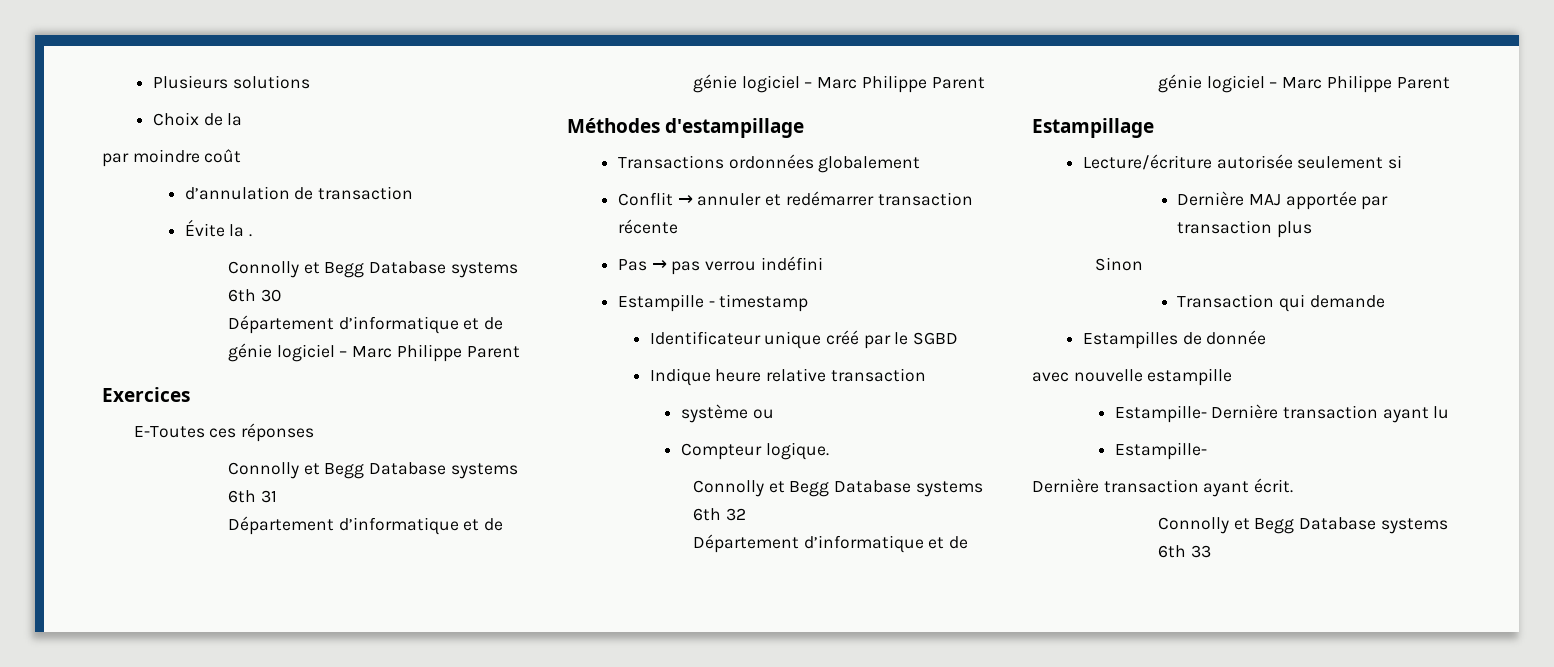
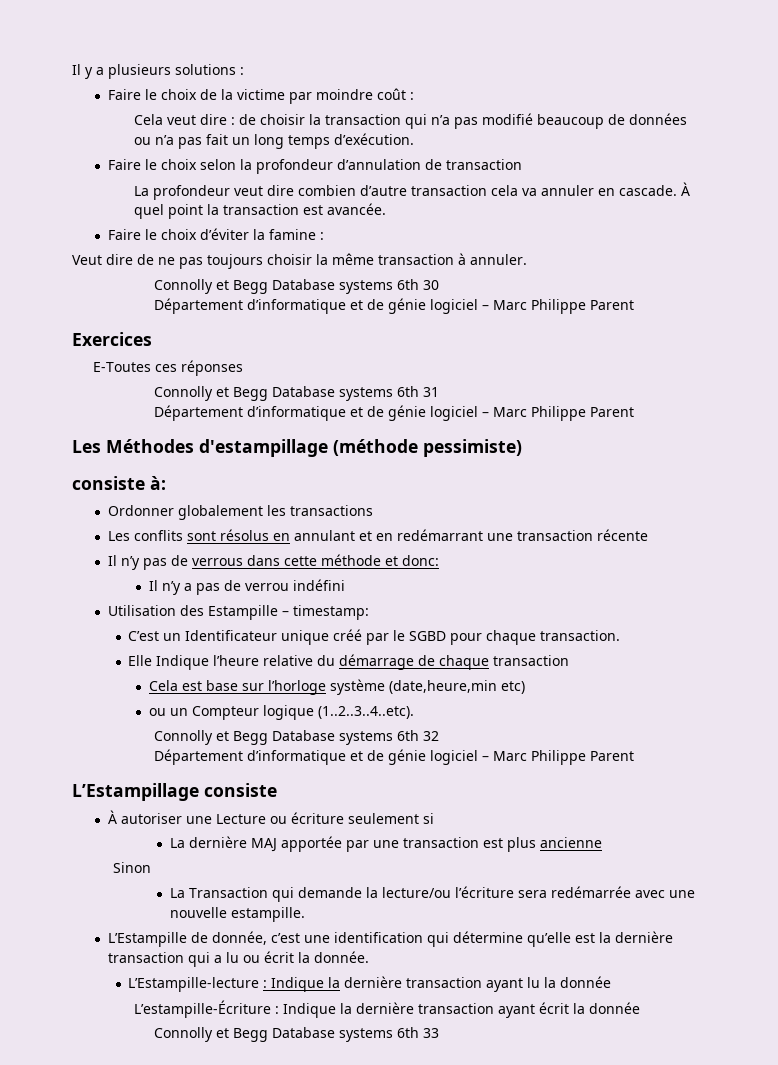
- Plusieurs solutions
- Choix de la
- par moindre coût
- d’annulation de transaction
- Évite la .
+ Il y a plusieurs solutions :
+ Faire le choix de la victime par moindre coût :
+ Cela veut dire : de choisir la transaction qui n’a pas modifié beaucoup de données ou n’a pas fait un long temps d’exécution.
+ Faire le choix selon la profondeur d’annulation de transaction
+ La profondeur veut dire combien d’autre transaction cela va annuler en cascade. À quel point la transaction est avancée.
+ Faire le choix d’éviter la famine :
+ Veut dire de ne pas toujours choisir la même transaction à annuler.
- Méthodes d'estampillage
- Transactions ordonnées globalement
- Conflit → annuler et redémarrer transaction récente
- Pas → pas verrou indéfini
- Estampille - timestamp
- Identificateur unique créé par le SGBD
- Indique heure relative transaction
- système ou
- Compteur logique.
+ Les Méthodes d'estampillage (méthode pessimiste)
+ consiste à:
+ Ordonner globalement les transactions
+ Les conflits sont résolus en annulant et en redémarrant une transaction récente
+ Il n’y pas de verrous dans cette méthode et donc:
+ Il n’y a pas de verrou indéfini
+ Utilisation des Estampille – timestamp:
+ C’est un Identificateur unique créé par le SGBD pour chaque transaction.
+ Elle Indique l’heure relative du démarrage de chaque transaction
+ Cela est base sur l’horloge système (date,heure,min etc)
+ ou un Compteur logique (1..2..3..4..etc).
- Estampillage
- Lecture/écriture autorisée seulement si
+ L’Estampillage consiste
+ À autoriser une Lecture ou écriture seulement si
- Dernière MAJ apportée par transaction plus
+ La dernière MAJ apportée par une transaction est plus ancienne
- Transaction qui demande
- Estampilles de donnée
- avec nouvelle estampille
- Estampille- Dernière transaction ayant lu
- Estampille-
- Dernière transaction ayant écrit.
+ La Transaction qui demande la lecture/ou l’écriture sera redémarrée avec une nouvelle estampille.
+ L’Estampille de donnée, c’est une identification qui détermine qu’elle est la dernière transaction qui a lu ou écrit la donnée.
+ L’Estampille-lecture : Indique la dernière transaction ayant lu la donnée
+ L’estampille-Écriture : Indique la dernière transaction ayant écrit la donnée

